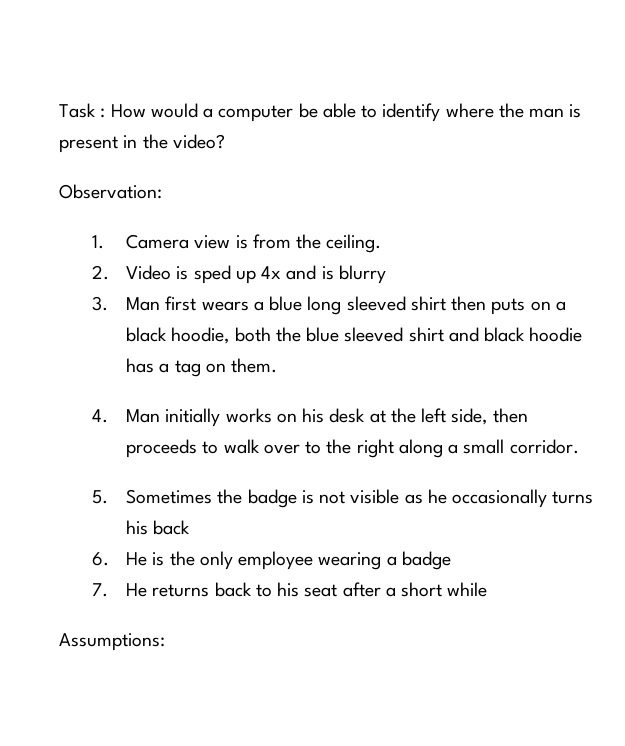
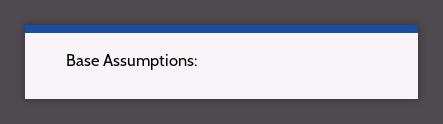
- Task : How would a computer be able to identify where the man is present in the video?
- Observation:
- 1. Camera view is from the ceiling.
- 2. Video is sped up 4x and is blurry
- 3. Man first wears a blue long sleeved shirt then puts on a black hoodie, both the blue sleeved shirt and black hoodie has a tag on them.
- 4. Man initially works on his desk at the left side, then proceeds to walk over to the right along a small corridor.
- 5. Sometimes the badge is not visible as he occasionally turns his back
- 6. He is the only employee wearing a badge
- 7. He returns back to his seat after a short while
- Assumptions:
+ Base Assumptions:

